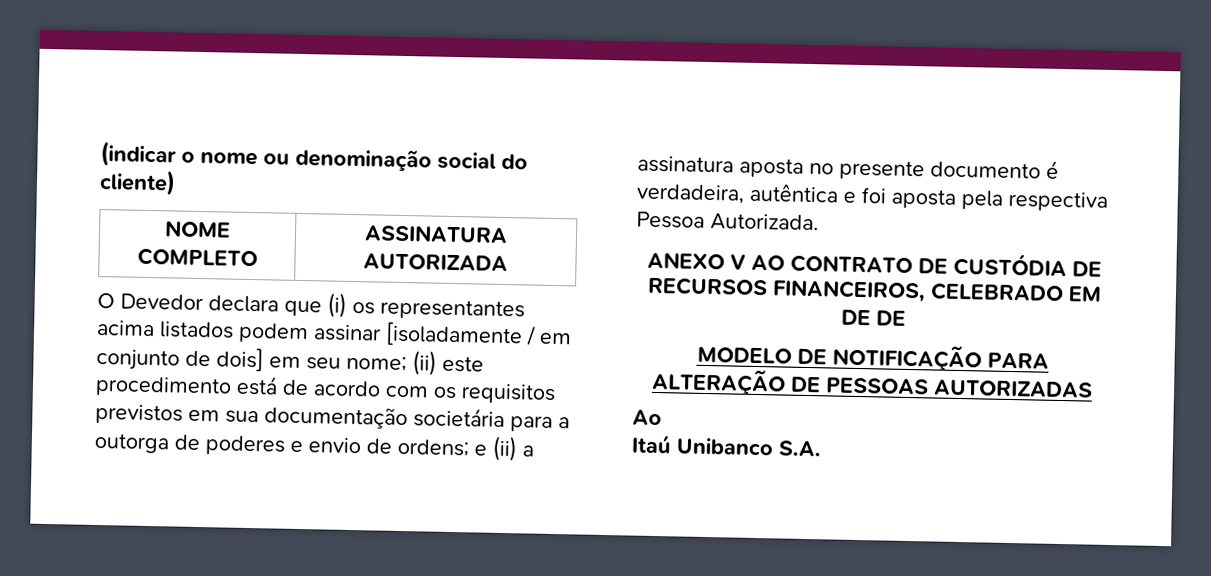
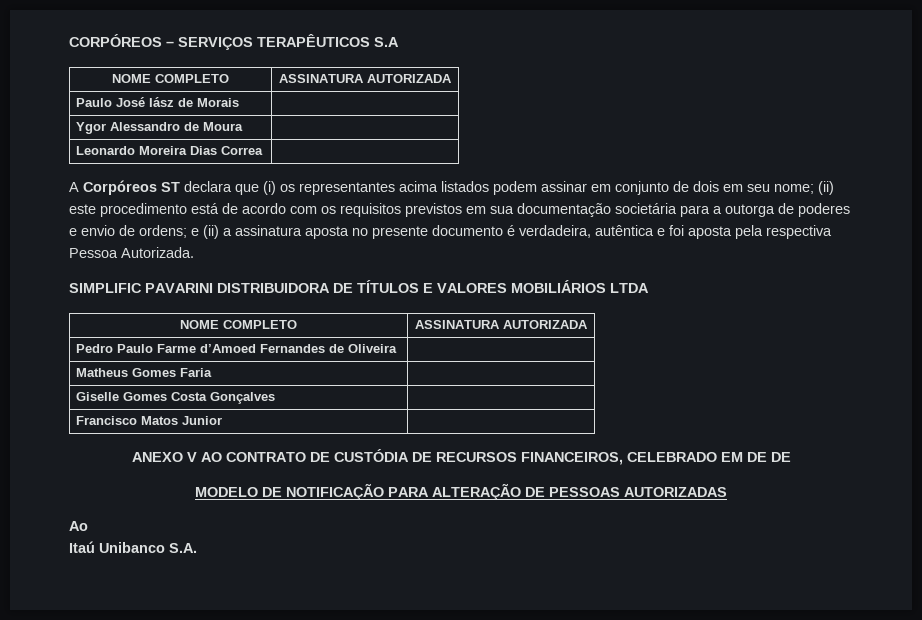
- (indicar o nome ou denominação social do cliente)
+ CORPÓREOS – SERVIÇOS TERAPÊUTICOS S.A
  NOME COMPLETO | ASSINATURA AUTORIZADA
- O Devedor declara que (i) os representantes acima listados podem assinar [isoladamente / em conjunto de dois] em seu nome; (ii) este procedimento está de acordo com os requisitos previstos em sua documentação societária para a outorga de poderes e envio de ordens; e (ii) a assinatura aposta no presente documento é verdadeira, autêntica e foi aposta pela respectiva Pessoa Autorizada.
+ Paulo José Iász de Morais |
+ Ygor Alessandro de Moura |
+ Leonardo Moreira Dias Correa |
+ A Corpóreos ST declara que (i) os representantes acima listados podem assinar em conjunto de dois em seu nome; (ii) este procedimento está de acordo com os requisitos previstos em sua documentação societária para a outorga de poderes e envio de ordens; e (ii) a assinatura aposta no presente documento é verdadeira, autêntica e foi aposta pela respectiva Pessoa Autorizada.
+ SIMPLIFIC PAVARINI DISTRIBUIDORA DE TÍTULOS E VALORES MOBILIÁRIOS LTDA
+ NOME COMPLETO | ASSINATURA AUTORIZADA
+ Pedro Paulo Farme d’Amoed Fernandes de Oliveira |
+ Matheus Gomes Faria |
+ Giselle Gomes Costa Gonçalves |
+ Francisco Matos Junior |

